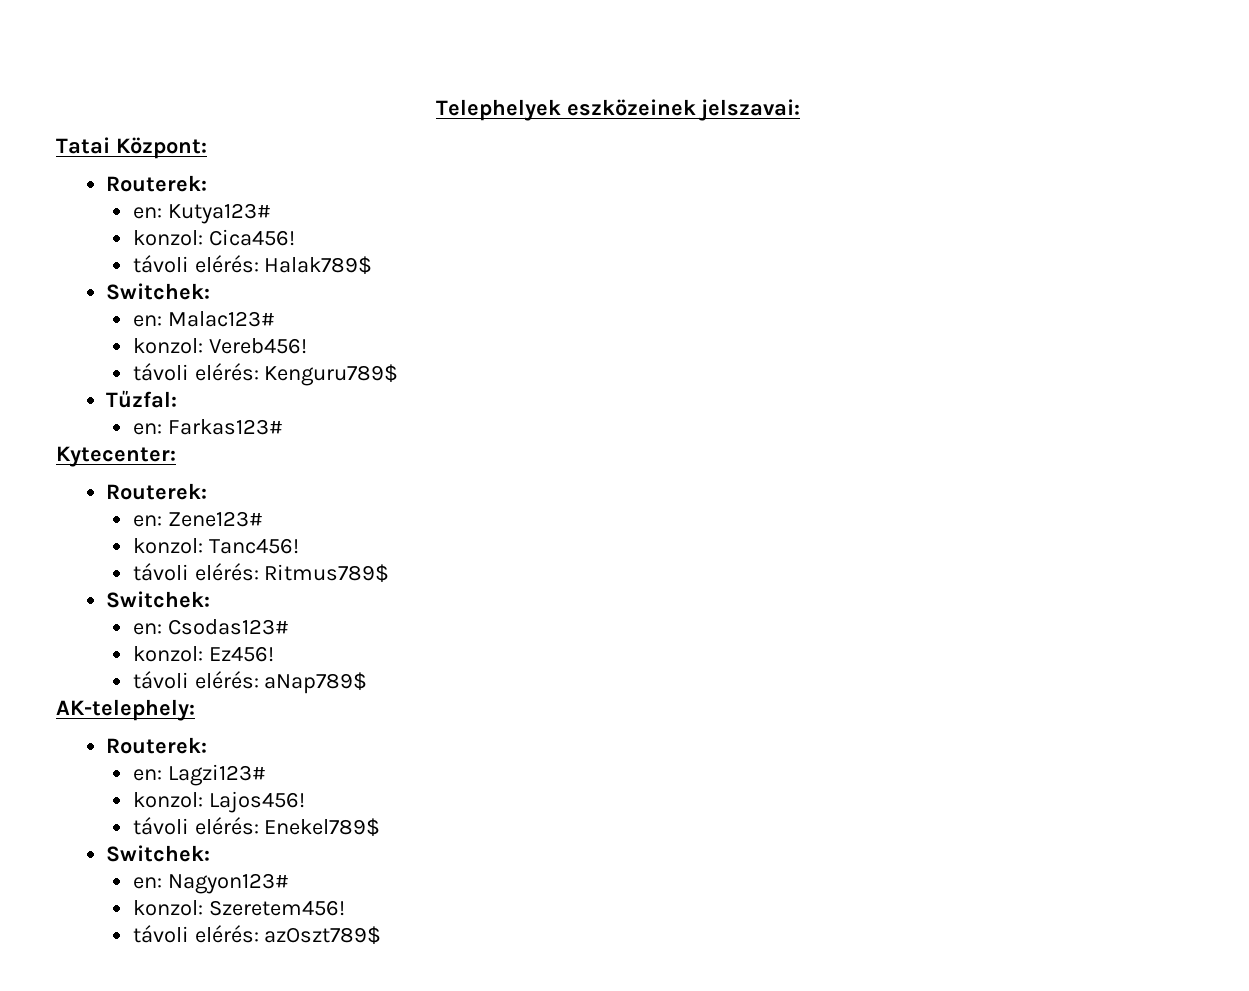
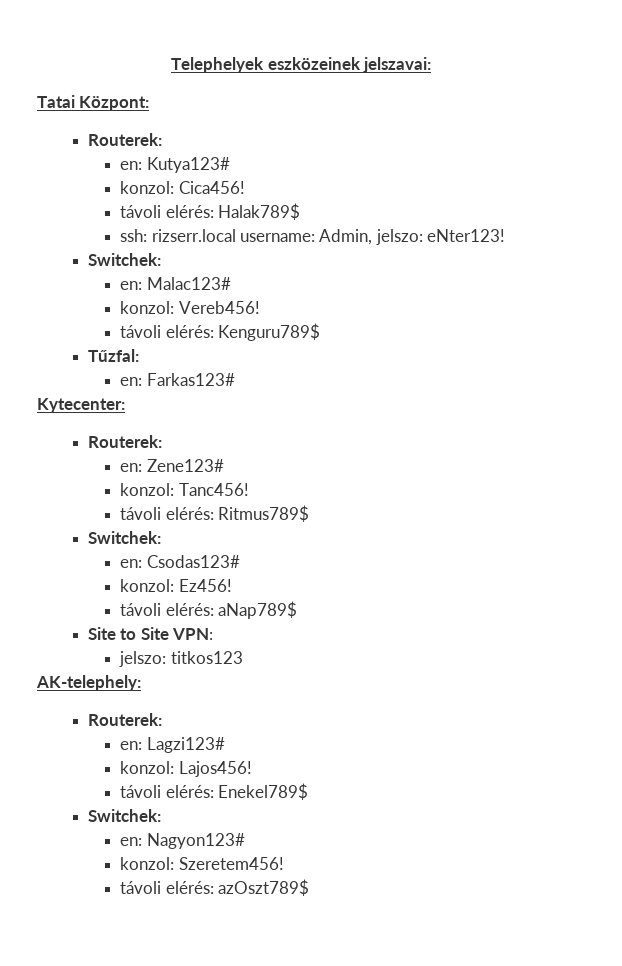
+ ssh: rizserr.local username: Admin, jelszo: eNter123!
+ Site to Site VPN:
+ jelszo: titkos123

